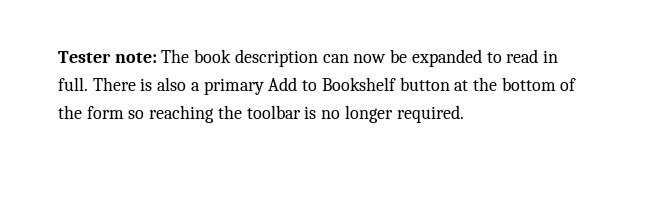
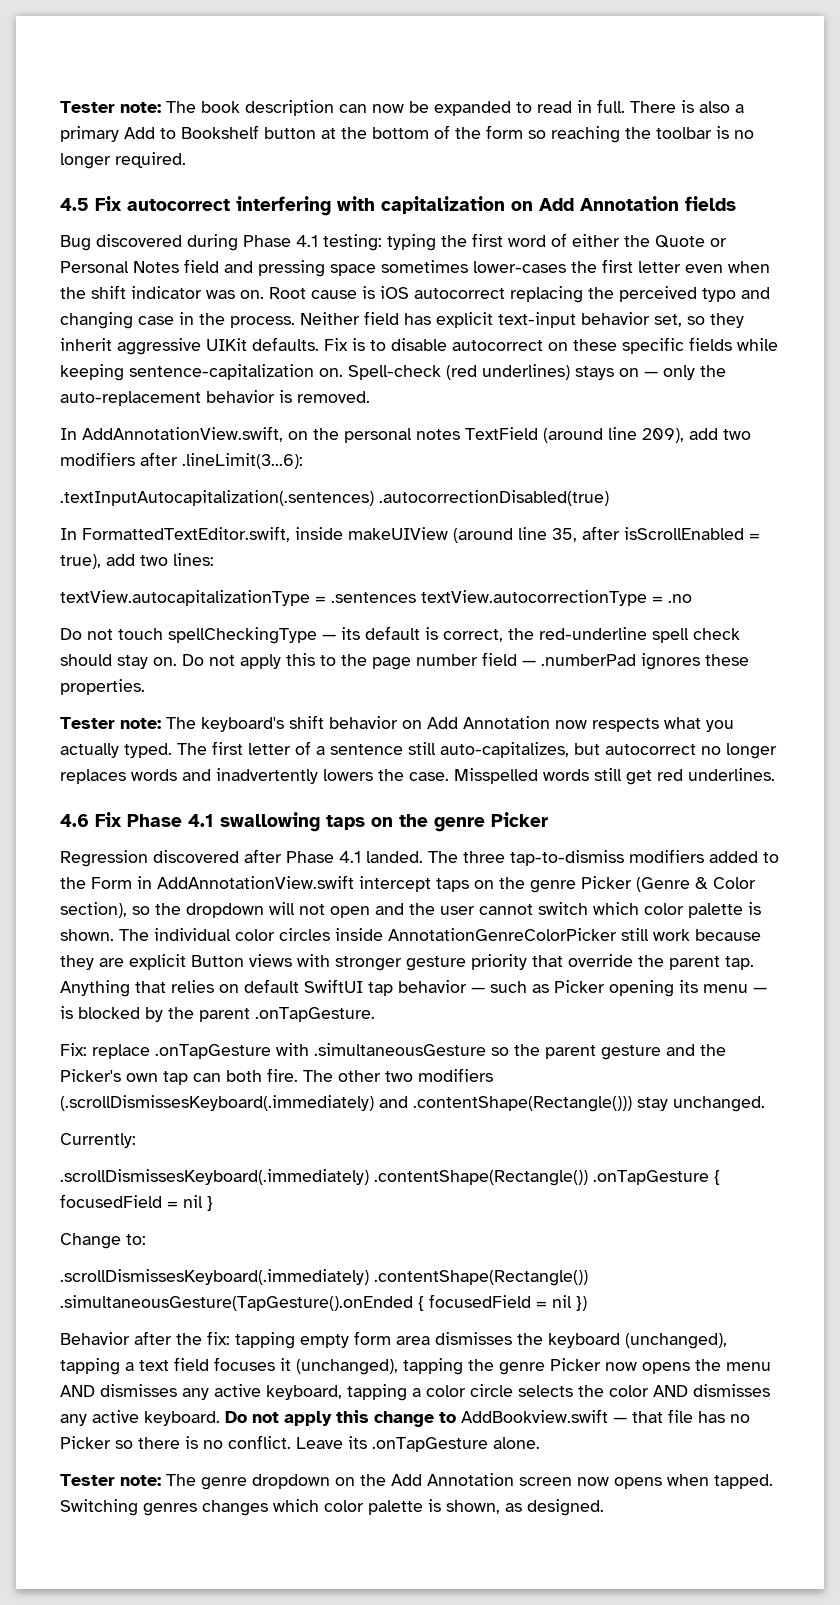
+ 4.5 Fix autocorrect interfering with capitalization on Add Annotation fields
+ Bug discovered during Phase 4.1 testing: typing the first word of either the Quote or Personal Notes field and pressing space sometimes lower-cases the first letter even when the shift indicator was on. Root cause is iOS autocorrect replacing the perceived typo and changing case in the process. Neither field has explicit text-input behavior set, so they inherit aggressive UIKit defaults. Fix is to disable autocorrect on these specific fields while keeping sentence-capitalization on. Spell-check (red underlines) stays on — only the auto-replacement behavior is removed.
+ In AddAnnotationView.swift, on the personal notes TextField (around line 209), add two modifiers after .lineLimit(3...6):
+ .textInputAutocapitalization(.sentences) .autocorrectionDisabled(true)
+ In FormattedTextEditor.swift, inside makeUIView (around line 35, after isScrollEnabled = true), add two lines:
+ textView.autocapitalizationType = .sentences textView.autocorrectionType = .no
+ Do not touch spellCheckingType — its default is correct, the red-underline spell check should stay on. Do not apply this to the page number field — .numberPad ignores these properties.
+ Tester note: The keyboard's shift behavior on Add Annotation now respects what you actually typed. The first letter of a sentence still auto-capitalizes, but autocorrect no longer replaces words and inadvertently lowers the case. Misspelled words still get red underlines.
+ 4.6 Fix Phase 4.1 swallowing taps on the genre Picker
+ Regression discovered after Phase 4.1 landed. The three tap-to-dismiss modifiers added to the Form in AddAnnotationView.swift intercept taps on the genre Picker (Genre & Color section), so the dropdown will not open and the user cannot switch which color palette is shown. The individual color circles inside AnnotationGenreColorPicker still work because they are explicit Button views with stronger gesture priority that override the parent tap. Anything that relies on default SwiftUI tap behavior — such as Picker opening its menu — is blocked by the parent .onTapGesture.
+ Fix: replace .onTapGesture with .simultaneousGesture so the parent gesture and the Picker's own tap can both fire. The other two modifiers (.scrollDismissesKeyboard(.immediately) and .contentShape(Rectangle())) stay unchanged.
+ Currently:
+ .scrollDismissesKeyboard(.immediately) .contentShape(Rectangle()) .onTapGesture { focusedField = nil }
+ Change to:
+ .scrollDismissesKeyboard(.immediately) .contentShape(Rectangle()) .simultaneousGesture(TapGesture().onEnded { focusedField = nil })
+ Behavior after the fix: tapping empty form area dismisses the keyboard (unchanged), tapping a text field focuses it (unchanged), tapping the genre Picker now opens the menu AND dismisses any active keyboard, tapping a color circle selects the color AND dismisses any active keyboard. Do not apply this change to AddBookview.swift — that file has no Picker so there is no conflict. Leave its .onTapGesture alone.
+ Tester note: The genre dropdown on the Add Annotation screen now opens when tapped. Switching genres changes which color palette is shown, as designed.

